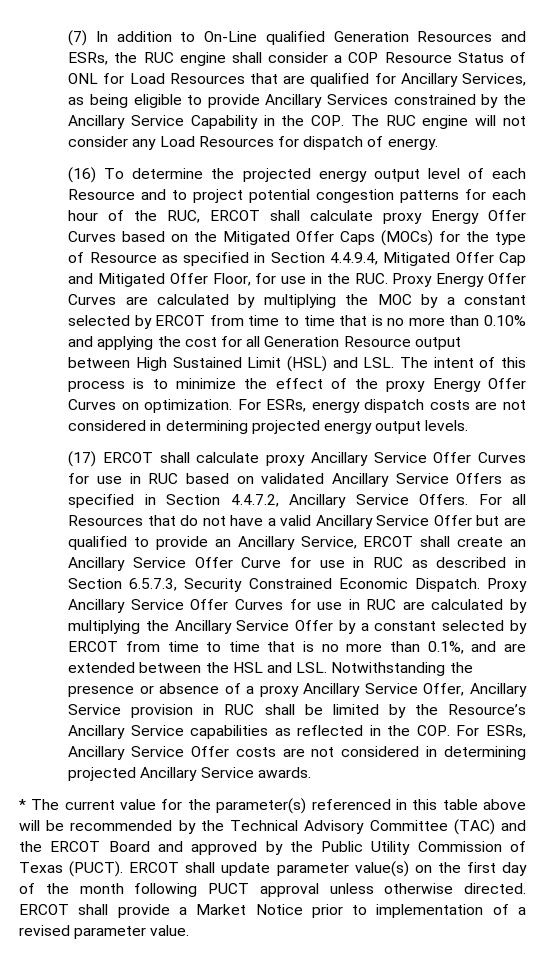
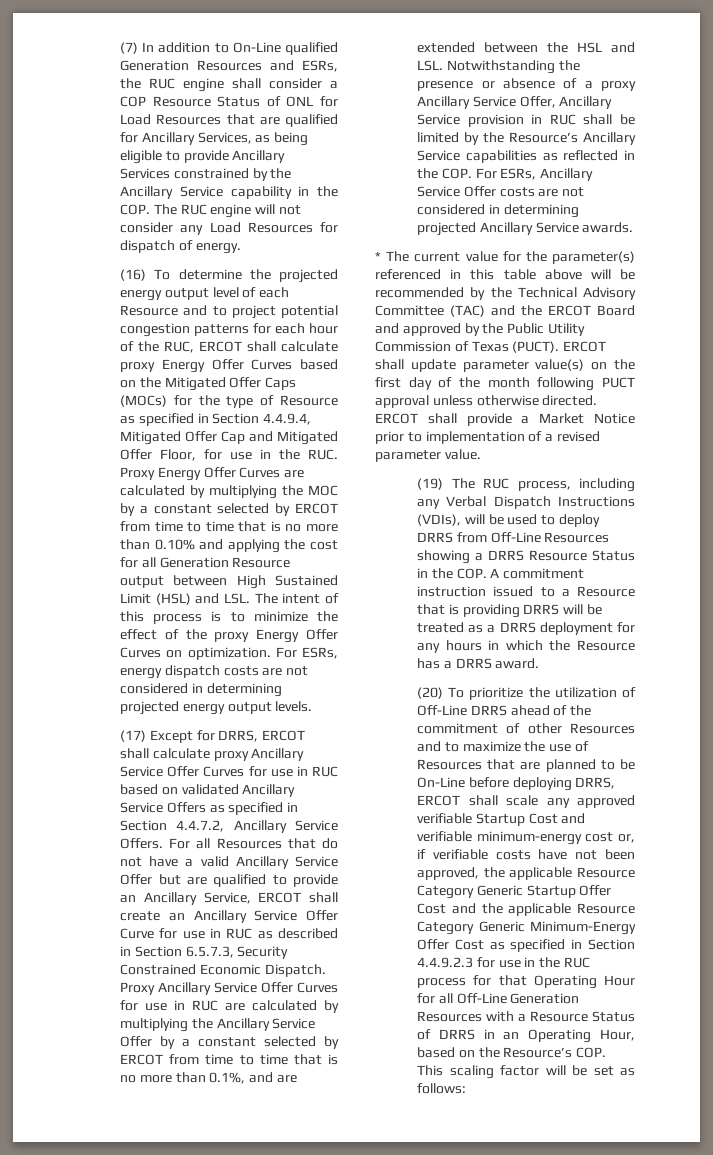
- (7) In addition to On-Line qualified Generation Resources and ESRs, the RUC engine shall consider a COP Resource Status of ONL for Load Resources that are qualified for Ancillary Services, as being eligible to provide Ancillary Services constrained by the Ancillary Service Capability in the COP. The RUC engine will not consider any Load Resources for dispatch of energy.
+ (7) In addition to On-Line qualified Generation Resources and ESRs, the RUC engine shall consider a COP Resource Status of ONL for Load Resources that are qualified for Ancillary Services, as being eligible to provide Ancillary Services constrained by the Ancillary Service capability in the COP. The RUC engine will not consider any Load Resources for dispatch of energy.
- (17) ERCOT shall calculate proxy Ancillary Service Offer Curves for use in RUC based on validated Ancillary Service Offers as specified in Section 4.4.7.2, Ancillary Service Offers.
+ (17) Except for DRRS, ERCOT shall calculate proxy Ancillary Service Offer Curves for use in RUC based on validated Ancillary Service Offers as specified in Section 4.4.7.2, Ancillary Service Offers.
+ (19) The RUC process, including any Verbal Dispatch Instructions (VDIs), will be used to deploy DRRS from Off-Line Resources showing a DRRS Resource Status in the COP. A commitment instruction issued to a Resource that is providing DRRS will be treated as a DRRS deployment for any hours in which the Resource has a DRRS award.
+ (20) To prioritize the utilization of Off-Line DRRS ahead of the commitment of other Resources and to maximize the use of Resources that are planned to be On-Line before deploying DRRS, ERCOT shall scale any approved verifiable Startup Cost and verifiable minimum-energy cost or, if verifiable costs have not been approved, the applicable Resource Category Generic Startup Offer Cost and the applicable Resource Category Generic Minimum-Energy Offer Cost as specified in Section 4.4.9.2.3 for use in the RUC process for that Operating Hour for all Off-Line Generation Resources with a Resource Status of DRRS in an Operating Hour, based on the Resource’s COP. This scaling factor will be set as follows:

